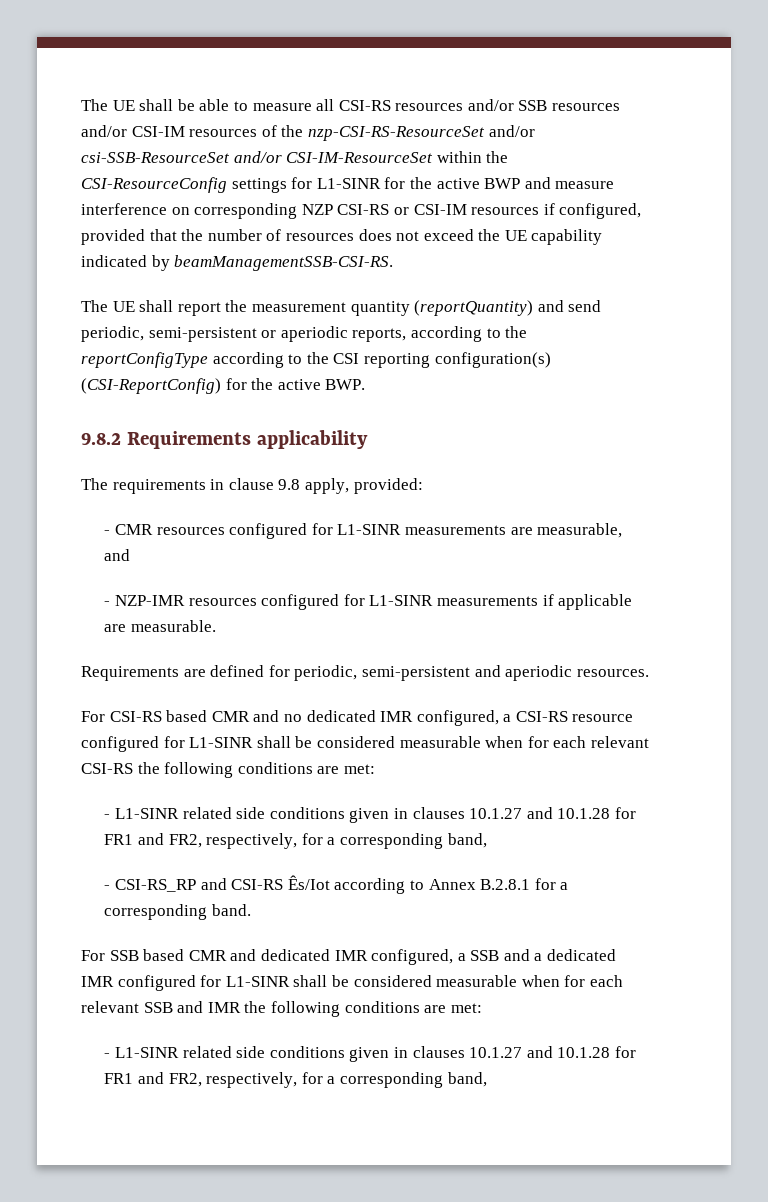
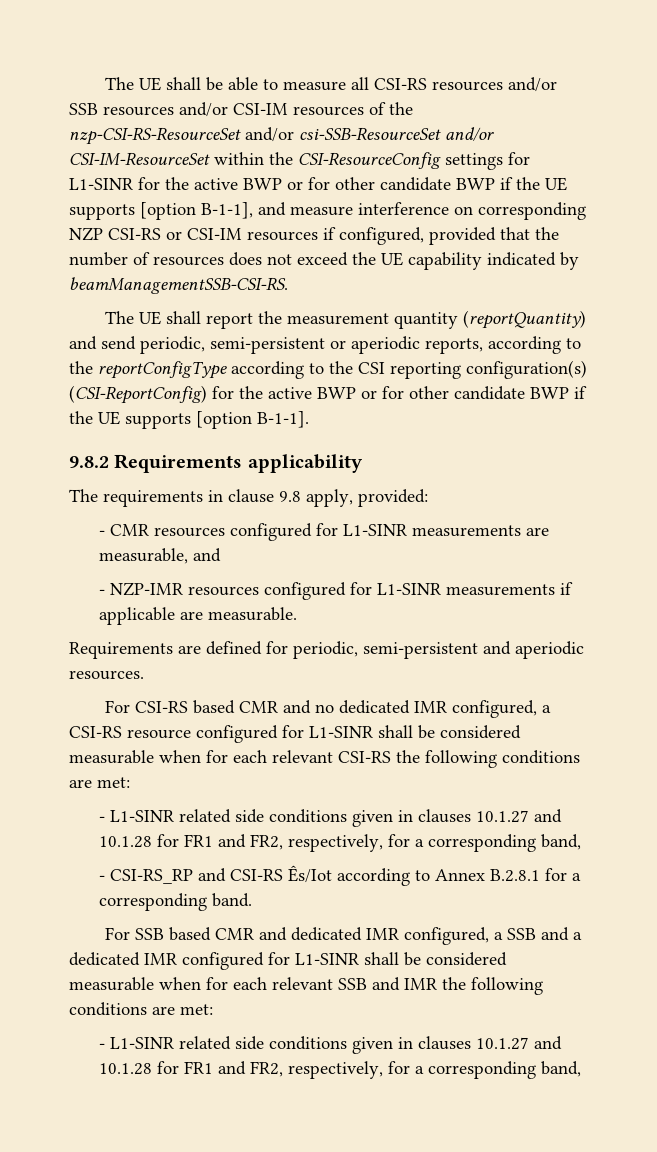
- The UE shall be able to measure all CSI-RS resources and/or SSB resources and/or CSI-IM resources of the nzp-CSI-RS-ResourceSet and/or csi-SSB-ResourceSet and/or CSI-IM-ResourceSet within the CSI-ResourceConfig settings for L1-SINR for the active BWP and measure interference on corresponding NZP CSI-RS or CSI-IM resources if configured, provided that the number of resources does not exceed the UE capability indicated by beamManagementSSB-CSI-RS.
+ The UE shall be able to measure all CSI-RS resources and/or SSB resources and/or CSI-IM resources of the nzp-CSI-RS-ResourceSet and/or csi-SSB-ResourceSet and/or CSI-IM-ResourceSet within the CSI-ResourceConfig settings for L1-SINR for the active BWP or for other candidate BWP if the UE supports [option B-1-1], and measure interference on corresponding NZP CSI-RS or CSI-IM resources if configured, provided that the number of resources does not exceed the UE capability indicated by beamManagementSSB-CSI-RS.
- The UE shall report the measurement quantity (reportQuantity) and send periodic, semi-persistent or aperiodic reports, according to the reportConfigType according to the CSI reporting configuration(s) (CSI-ReportConfig) for the active BWP.
+ The UE shall report the measurement quantity (reportQuantity) and send periodic, semi-persistent or aperiodic reports, according to the reportConfigType according to the CSI reporting configuration(s) (CSI-ReportConfig) for the active BWP or for other candidate BWP if the UE supports [option B-1-1].

